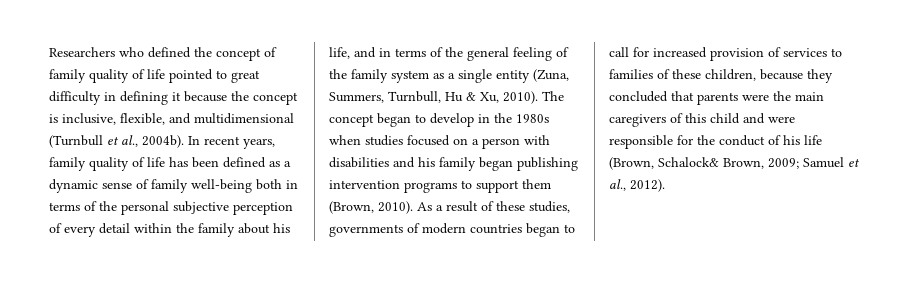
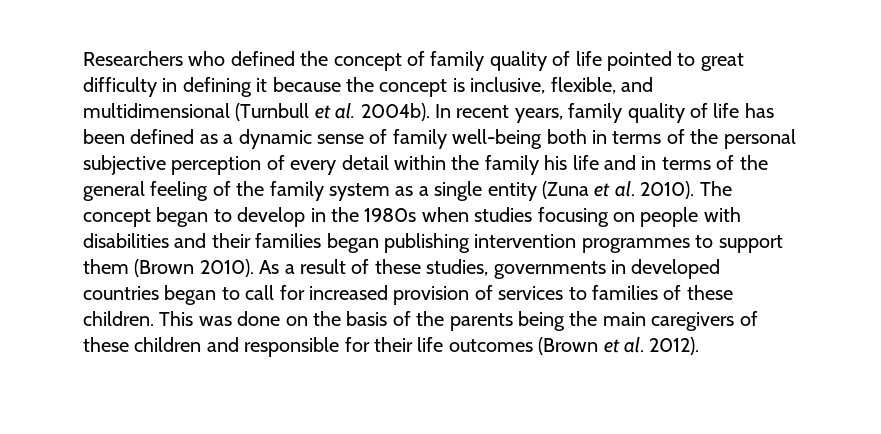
- Researchers who defined the concept of family quality of life pointed to great difficulty in defining it because the concept is inclusive, flexible, and multidimensional (Turnbull et al., 2004b).
+ Researchers who defined the concept of family quality of life pointed to great difficulty in defining it because the concept is inclusive, flexible, and multidimensional (Turnbull et al. 2004b).
- In recent years, family quality of life has been defined as a dynamic sense of family well-being both in terms of the personal subjective perception of every detail within the family about his life, and in terms of the general feeling of the family system as a single entity (Zuna, Summers, Turnbull, Hu & Xu, 2010).
+ In recent years, family quality of life has been defined as a dynamic sense of family well-being both in terms of the personal subjective perception of every detail within the family his life and in terms of the general feeling of the family system as a single entity (Zuna et al. 2010).
- The concept began to develop in the 1980s when studies focused on a person with disabilities and his family began publishing intervention programs to support them (Brown, 2010).
+ The concept began to develop in the 1980s when studies focusing on people with disabilities and their families began publishing intervention programmes to support them (Brown 2010).
- As a result of these studies, governments of modern countries began to call for increased provision of services to families of these children, because they concluded that parents were the main caregivers of this child and were responsible for the conduct of his life (Brown, Schalock& Brown, 2009; Samuel et al., 2012).
+ As a result of these studies, governments in developed countries began to call for increased provision of services to families of these children. This was done on the basis of the parents being the main caregivers of these children and responsible for their life outcomes (Brown et al. 2012).

